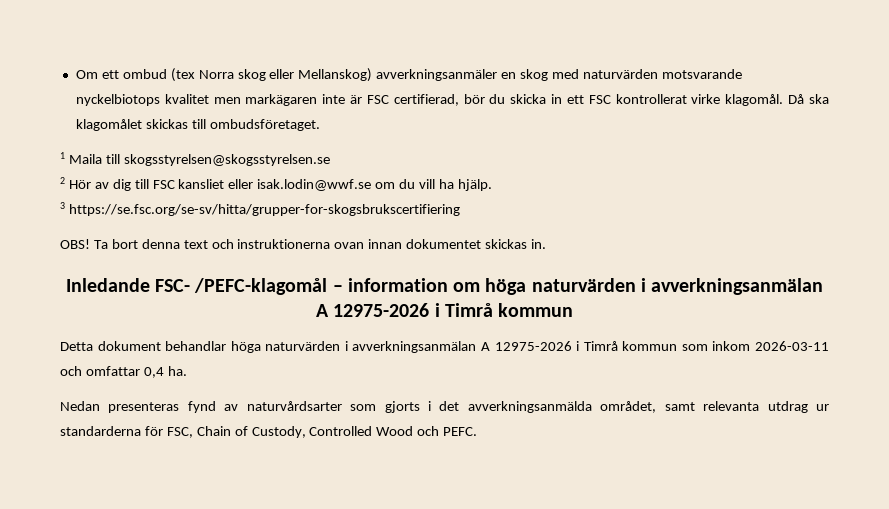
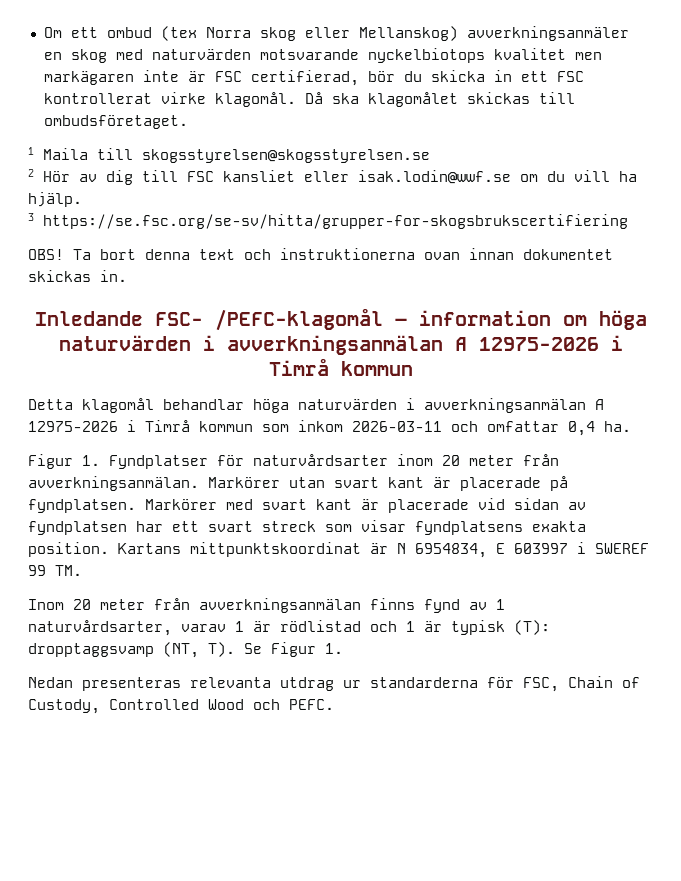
- Detta dokument behandlar höga naturvärden i avverkningsanmälan A 12975-2026 i Timrå kommun som inkom 2026-03-11 och omfattar 0,4 ha.
+ Detta klagomål behandlar höga naturvärden i avverkningsanmälan A 12975-2026 i Timrå kommun som inkom 2026-03-11 och omfattar 0,4 ha.
- Nedan presenteras fynd av naturvårdsarter som gjorts i det avverkningsanmälda området, samt relevanta utdrag ur standarderna för FSC, Chain of Custody, Controlled Wood och PEFC.
+ Figur 1. Fyndplatser för naturvårdsarter inom 20 meter från avverkningsanmälan. Markörer utan svart kant är placerade på fyndplatsen. Markörer med svart kant är placerade vid sidan av fyndplatsen har ett svart streck som visar fyndplatsens exakta position. Kartans mittpunktskoordinat är N 6954834, E 603997 i SWEREF 99 TM.
+ Inom 20 meter från avverkningsanmälan finns fynd av 1 naturvårdsarter, varav 1 är rödlistad och 1 är typisk (T): dropptaggsvamp (NT, T). Se Figur 1.
+ Nedan presenteras relevanta utdrag ur standarderna för FSC, Chain of Custody, Controlled Wood och PEFC.

